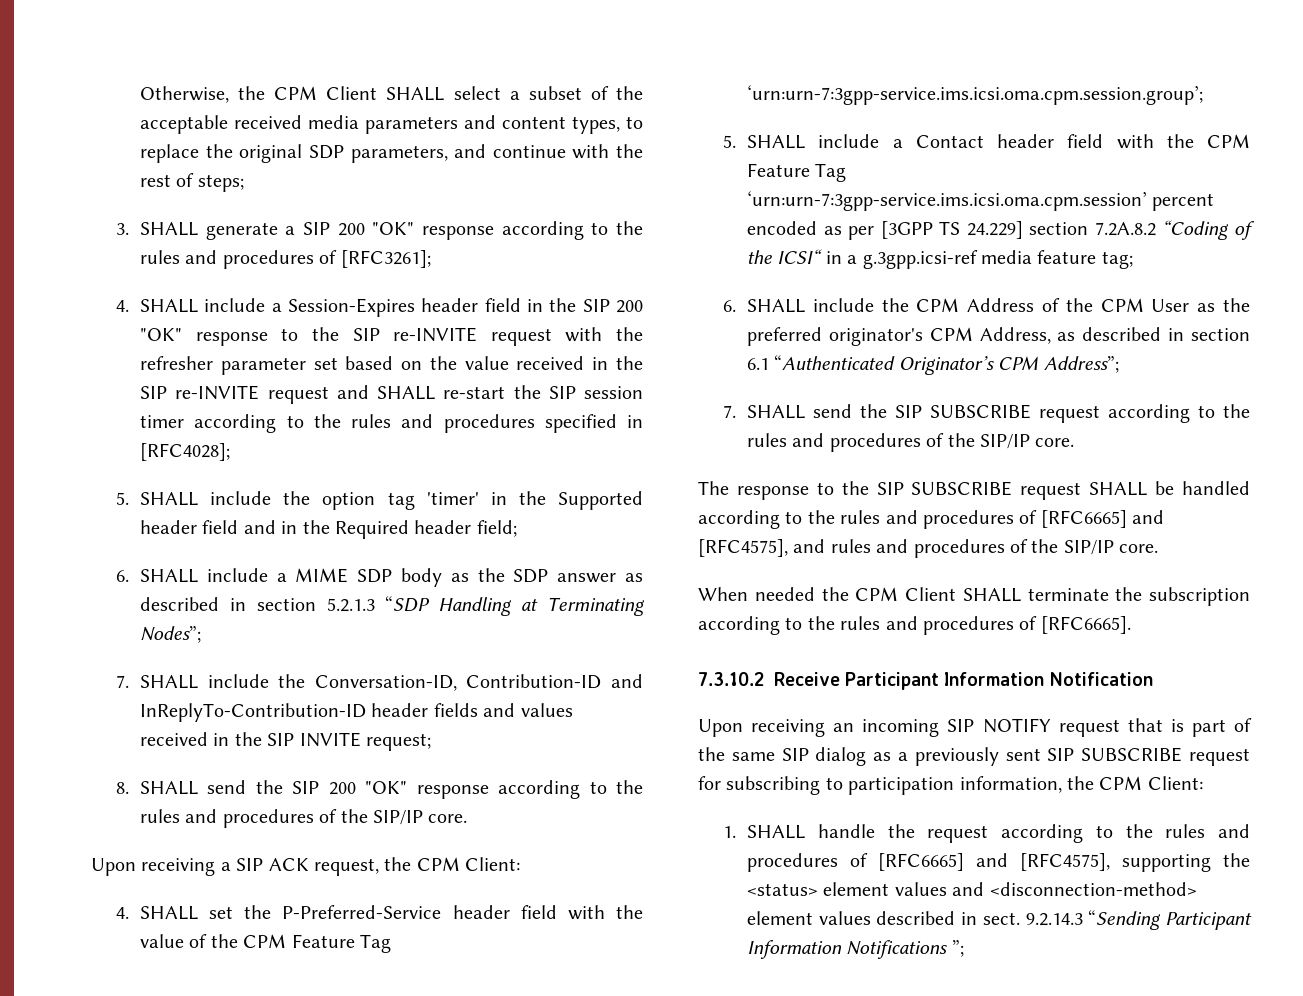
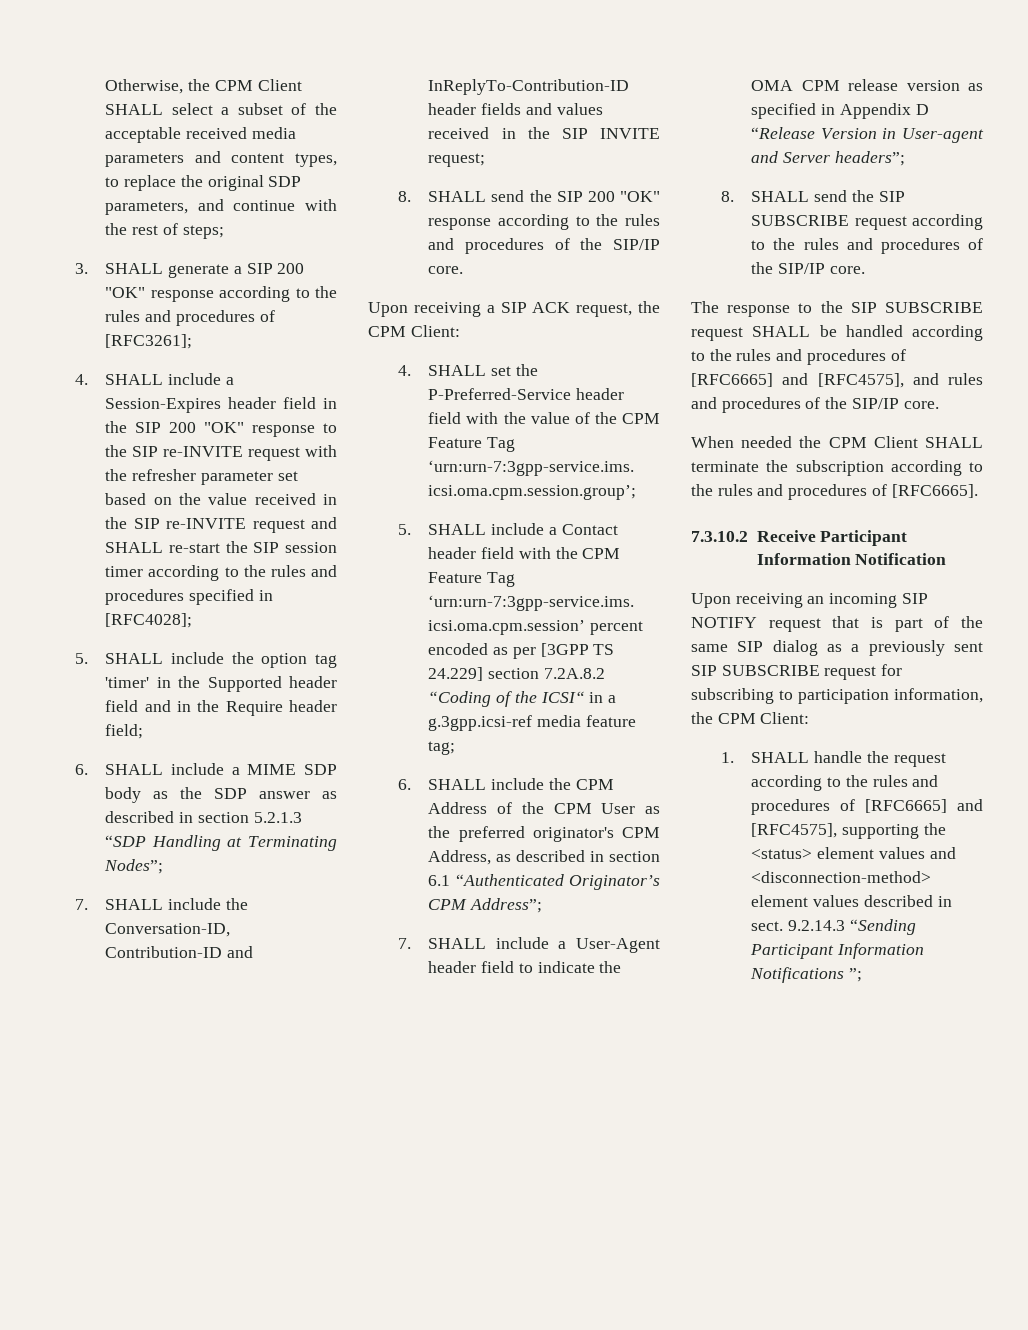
- 5. SHALL include the option tag 'timer' in the Supported header field and in the Required header field;
+ 5. SHALL include the option tag 'timer' in the Supported header field and in the Require header field;
- 7. SHALL send the SIP SUBSCRIBE request according to the rules and procedures of the SIP/IP core.
+ 7. SHALL include a User-Agent header field to indicate the OMA CPM release version as specified in Appendix D “Release Version in User-agent and Server headers”;
+ 8. SHALL send the SIP SUBSCRIBE request according to the rules and procedures of the SIP/IP core.

